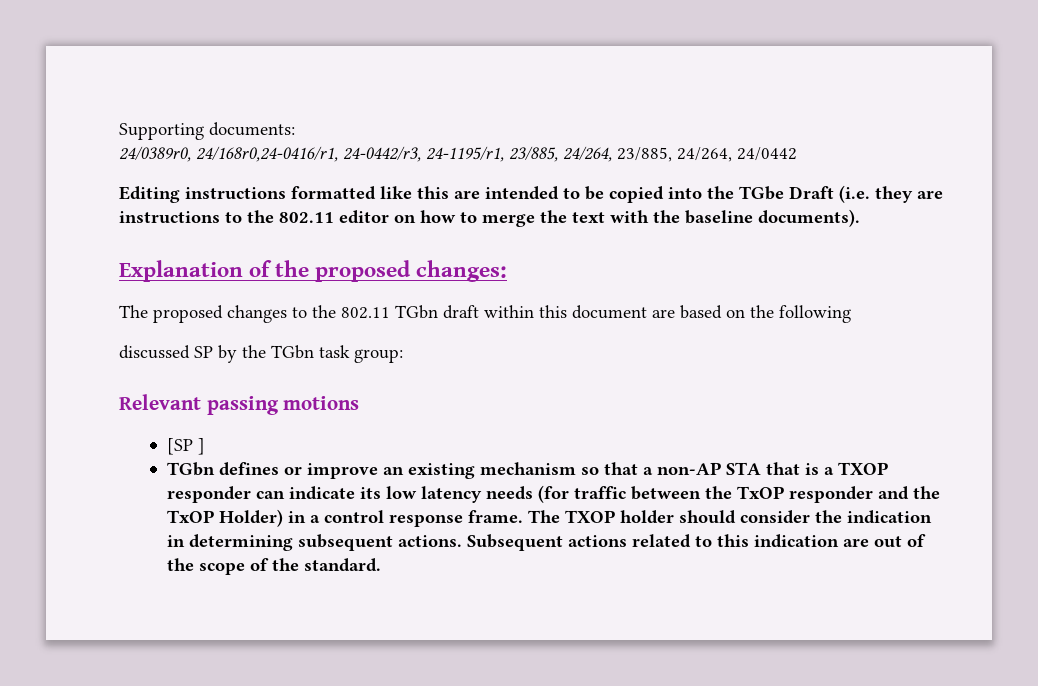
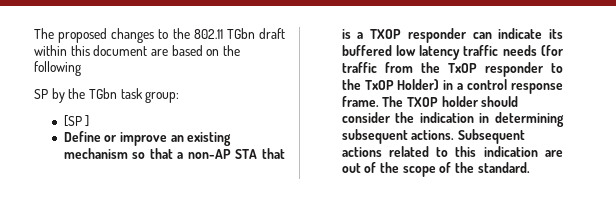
- Supporting documents:
- 24/0389r0, 24/168r0,24-0416/r1, 24-0442/r3, 24-1195/r1, 23/885, 24/264, 23/885, 24/264, 24/0442
- Editing instructions formatted like this are intended to be copied into the TGbe Draft (i.e. they are instructions to the 802.11 editor on how to merge the text with the baseline documents).
- Explanation of the proposed changes:
- discussed SP by the TGbn task group:
+ SP by the TGbn task group:
- Relevant passing motions
- TGbn defines or improve an existing mechanism so that a non-AP STA that is a TXOP responder can indicate its low latency needs (for traffic between the TxOP responder and the TxOP Holder) in a control response frame.
+ Define or improve an existing mechanism so that a non-AP STA that is a TXOP responder can indicate its buffered low latency traffic needs (for traffic from the TxOP responder to the TxOP Holder) in a control response frame.

